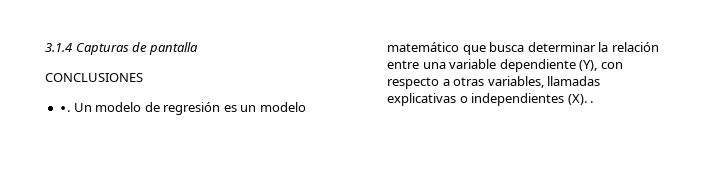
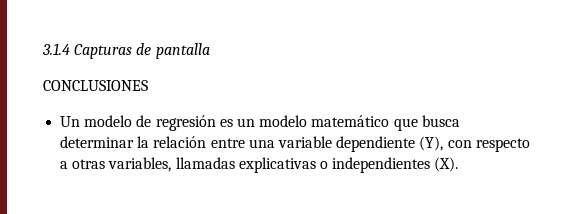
- ∙. Un modelo de regresión es un modelo matemático que busca determinar la relación entre una variable dependiente (Y), con respecto a otras variables, llamadas explicativas o independientes (X). .
+ Un modelo de regresión es un modelo matemático que busca determinar la relación entre una variable dependiente (Y), con respecto a otras variables, llamadas explicativas o independientes (X).

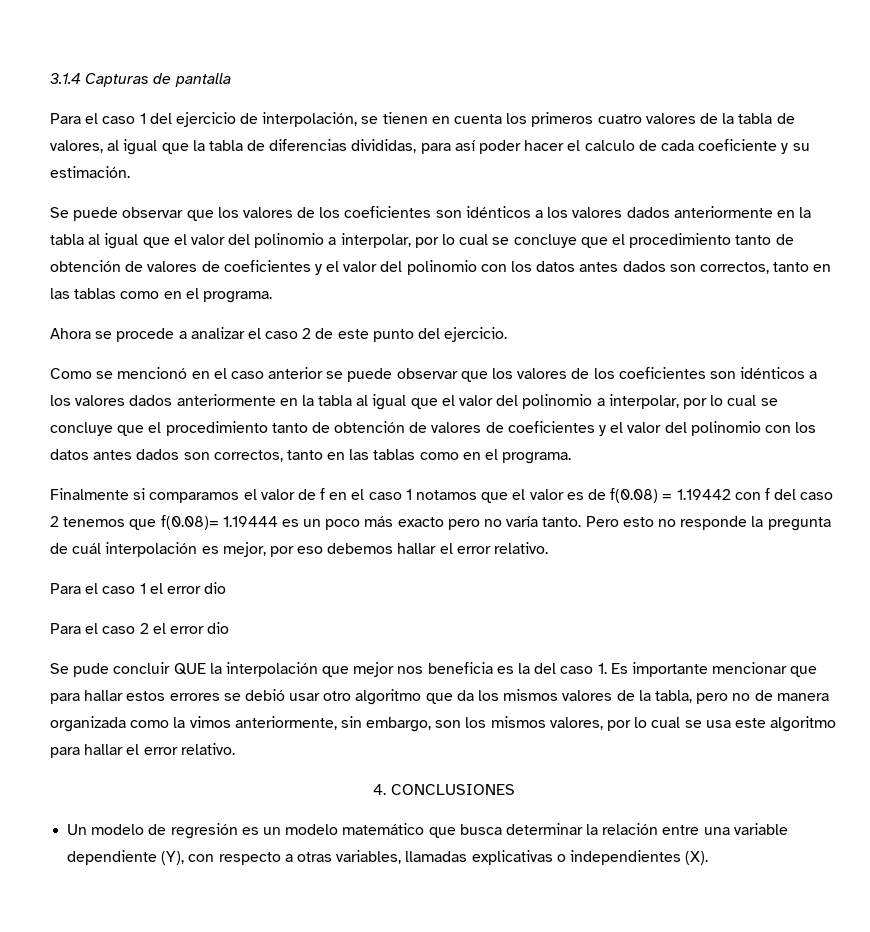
- CONCLUSIONES
+ Para el caso 1 del ejercicio de interpolación, se tienen en cuenta los primeros cuatro valores de la tabla de valores, al igual que la tabla de diferencias divididas, para así poder hacer el calculo de cada coeficiente y su estimación.
+ Se puede observar que los valores de los coeficientes son idénticos a los valores dados anteriormente en la tabla al igual que el valor del polinomio a interpolar, por lo cual se concluye que el procedimiento tanto de obtención de valores de coeficientes y el valor del polinomio con los datos antes dados son correctos, tanto en las tablas como en el programa.
+ Ahora se procede a analizar el caso 2 de este punto del ejercicio.
+ Como se mencionó en el caso anterior se puede observar que los valores de los coeficientes son idénticos a los valores dados anteriormente en la tabla al igual que el valor del polinomio a interpolar, por lo cual se concluye que el procedimiento tanto de obtención de valores de coeficientes y el valor del polinomio con los datos antes dados son correctos, tanto en las tablas como en el programa.
+ Finalmente si comparamos el valor de f en el caso 1 notamos que el valor es de f(0.08) = 1.19442 con f del caso 2 tenemos que f(0.08)= 1.19444 es un poco más exacto pero no varía tanto. Pero esto no responde la pregunta de cuál interpolación es mejor, por eso debemos hallar el error relativo.
+ Para el caso 1 el error dio
+ Para el caso 2 el error dio
+ Se pude concluir QUE la interpolación que mejor nos beneficia es la del caso 1. Es importante mencionar que para hallar estos errores se debió usar otro algoritmo que da los mismos valores de la tabla, pero no de manera organizada como la vimos anteriormente, sin embargo, son los mismos valores, por lo cual se usa este algoritmo para hallar el error relativo.
+ 4. CONCLUSIONES

